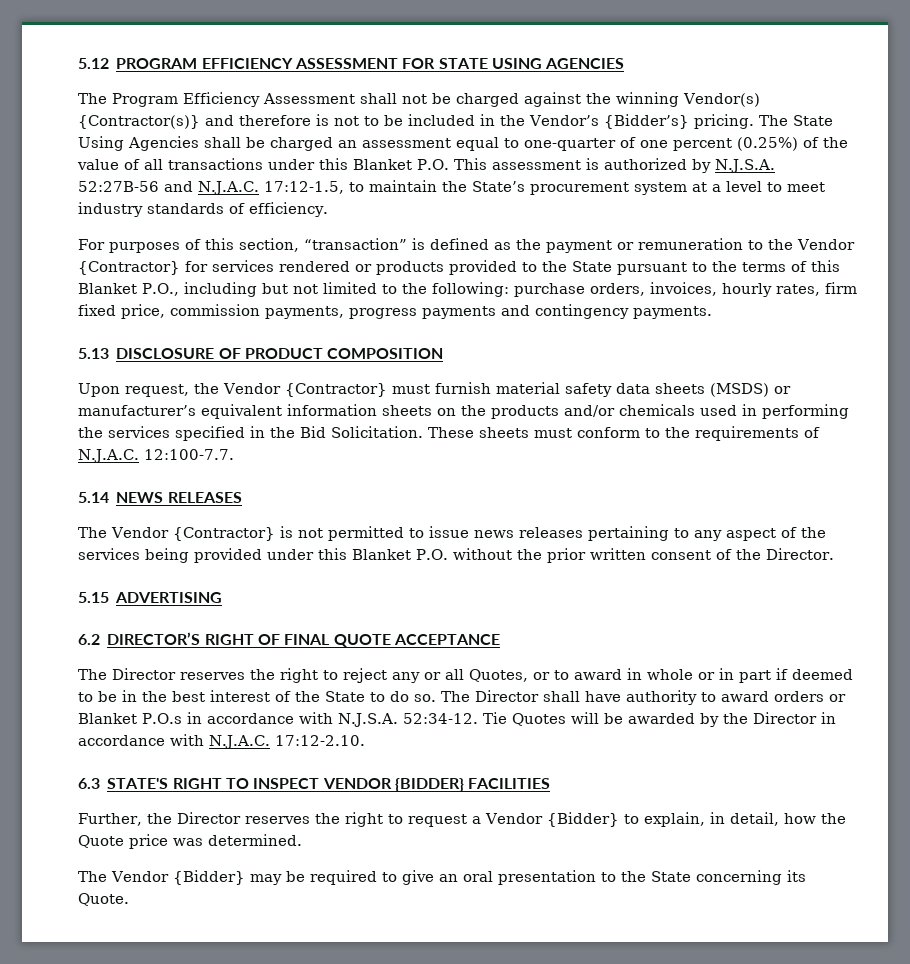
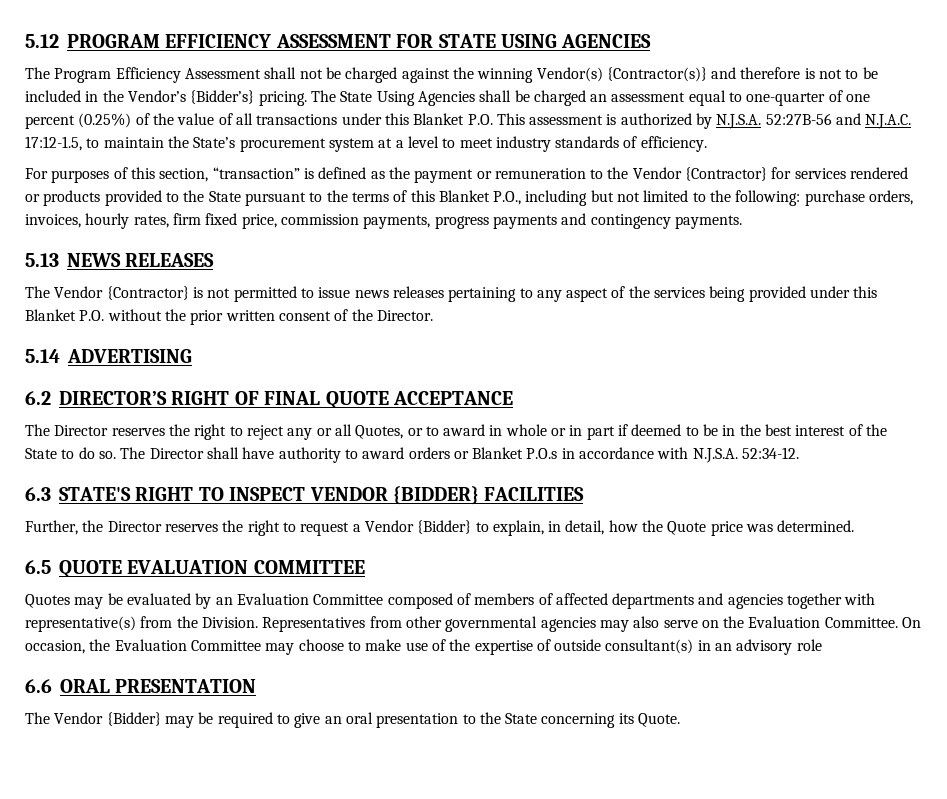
- 5.13 DISCLOSURE OF PRODUCT COMPOSITION
- Upon request, the Vendor {Contractor} must furnish material safety data sheets (MSDS) or manufacturer’s equivalent information sheets on the products and/or chemicals used in performing the services specified in the Bid Solicitation. These sheets must conform to the requirements of N.J.A.C. 12:100-7.7.
- 5.14 NEWS RELEASES
+ 5.13 NEWS RELEASES
- 5.15 ADVERTISING
+ 5.14 ADVERTISING
- Tie Quotes will be awarded by the Director in accordance with N.J.A.C. 17:12-2.10.
+ 6.5 QUOTE EVALUATION COMMITTEE
+ Quotes may be evaluated by an Evaluation Committee composed of members of affected departments and agencies together with representative(s) from the Division. Representatives from other governmental agencies may also serve on the Evaluation Committee. On occasion, the Evaluation Committee may choose to make use of the expertise of outside consultant(s) in an advisory role
+ 6.6 ORAL PRESENTATION

